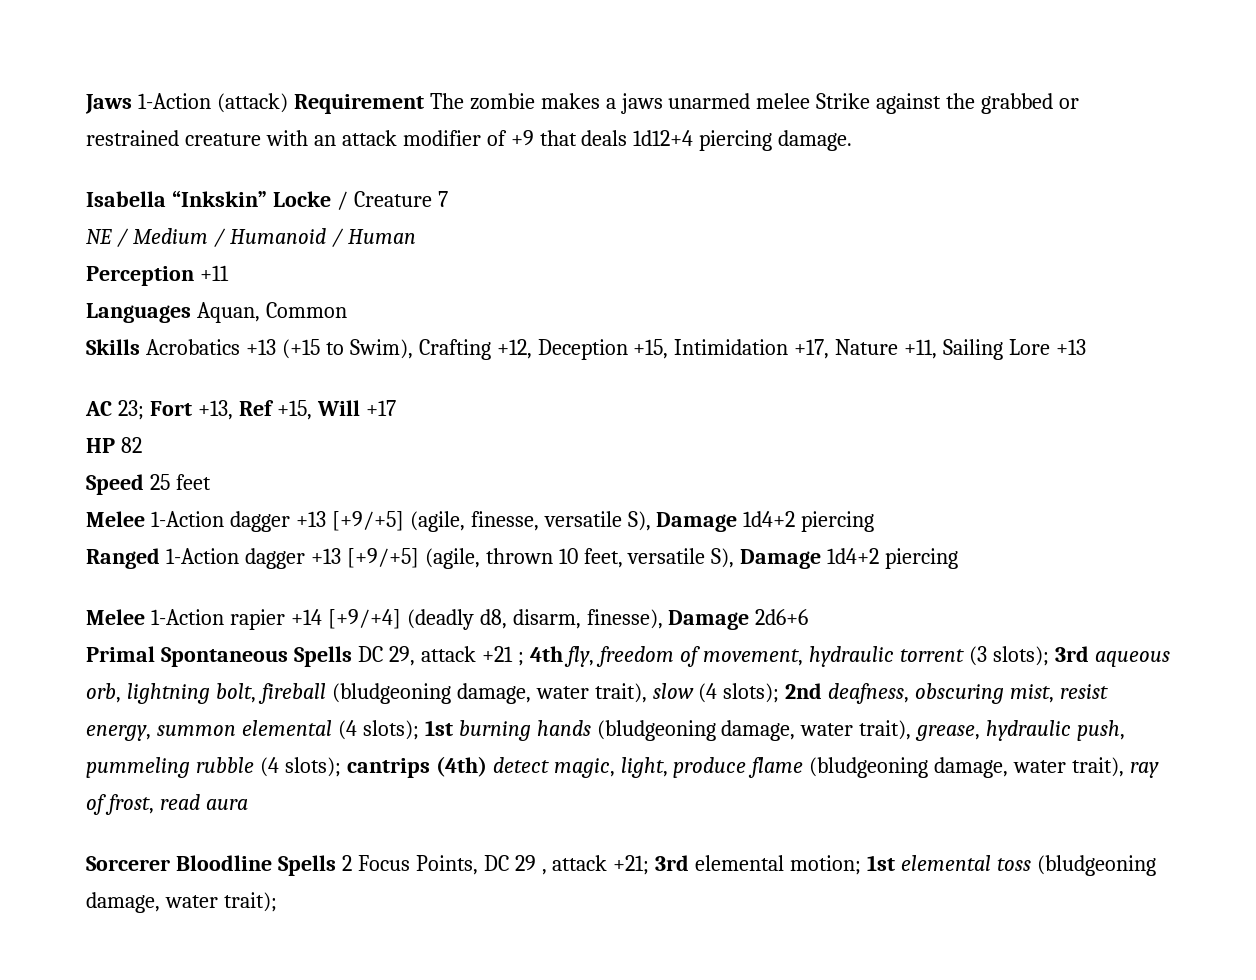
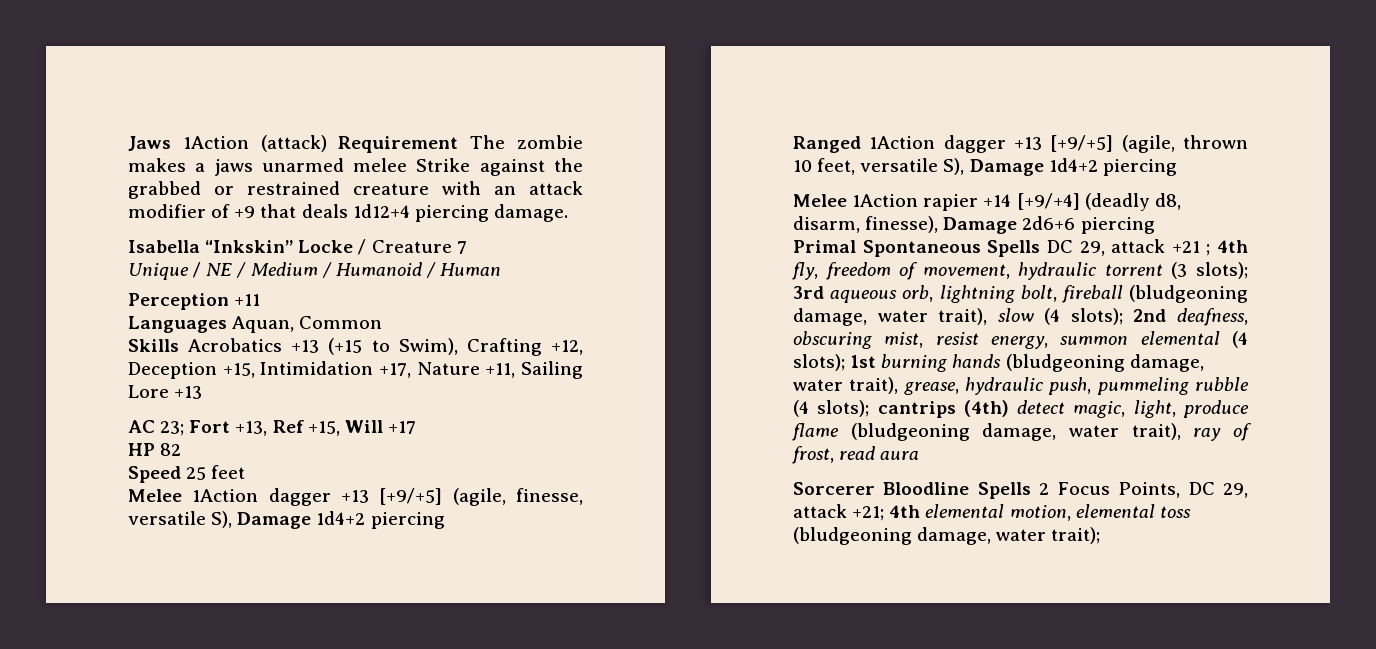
- Jaws 1-Action (attack) Requirement The zombie makes a jaws unarmed melee Strike against the grabbed or restrained creature with an attack modifier of +9 that deals 1d12+4 piercing damage.
+ Jaws 1Action (attack) Requirement The zombie makes a jaws unarmed melee Strike against the grabbed or restrained creature with an attack modifier of +9 that deals 1d12+4 piercing damage.
- NE / Medium / Humanoid / Human
+ Unique / NE / Medium / Humanoid / Human
- Melee 1-Action dagger +13 [+9/+5] (agile, finesse, versatile S), Damage 1d4+2 piercing
+ Melee 1Action dagger +13 [+9/+5] (agile, finesse, versatile S), Damage 1d4+2 piercing
- Ranged 1-Action dagger +13 [+9/+5] (agile, thrown 10 feet, versatile S), Damage 1d4+2 piercing
+ Ranged 1Action dagger +13 [+9/+5] (agile, thrown 10 feet, versatile S), Damage 1d4+2 piercing
- Melee 1-Action rapier +14 [+9/+4] (deadly d8, disarm, finesse), Damage 2d6+6
+ Melee 1Action rapier +14 [+9/+4] (deadly d8, disarm, finesse), Damage 2d6+6 piercing
- Sorcerer Bloodline Spells 2 Focus Points, DC 29 , attack +21; 3rd elemental motion; 1st elemental toss (bludgeoning damage, water trait);
+ Sorcerer Bloodline Spells 2 Focus Points, DC 29, attack +21; 4th elemental motion, elemental toss (bludgeoning damage, water trait);

